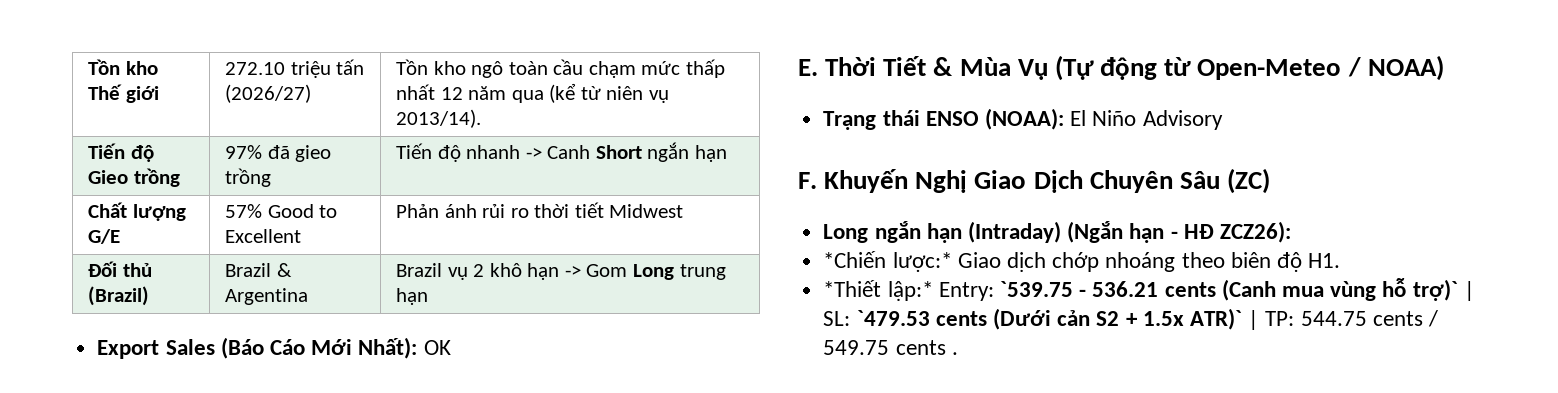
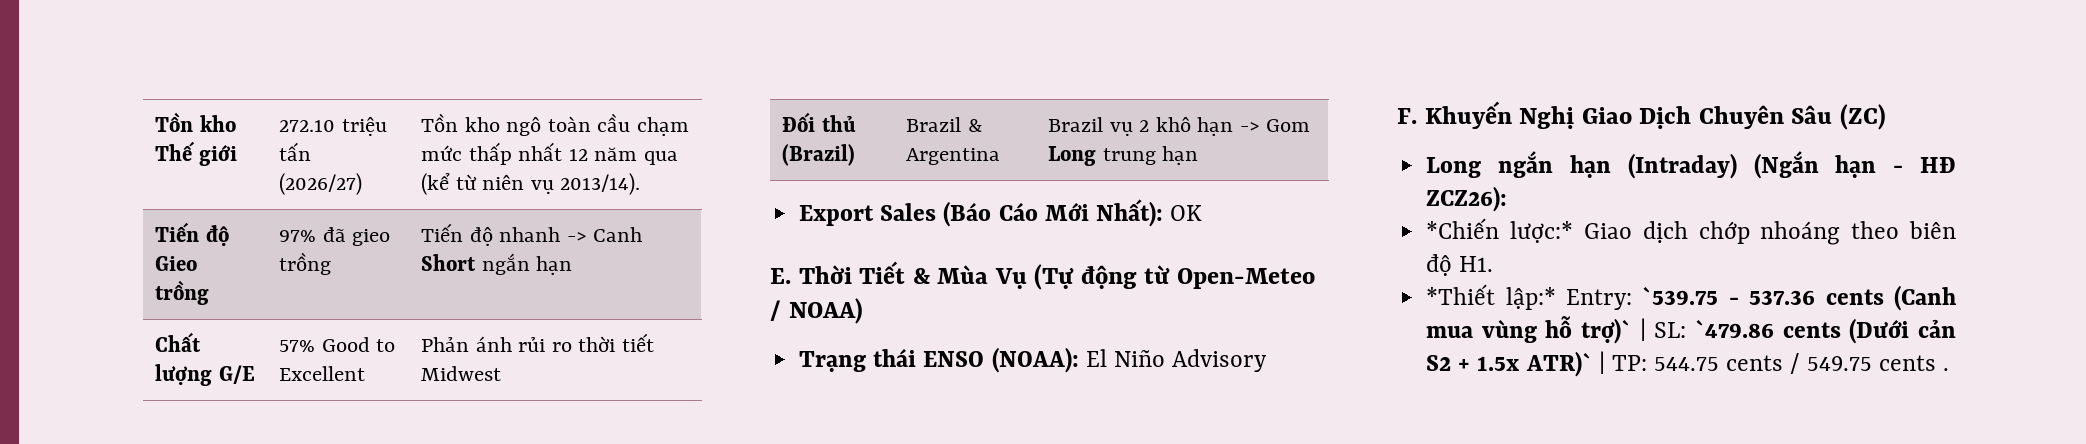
- *Thiết lập:* Entry: `539.75 - 536.21 cents (Canh mua vùng hỗ trợ)` | SL: `479.53 cents (Dưới cản S2 + 1.5x ATR)` | TP: 544.75 cents / 549.75 cents .
+ *Thiết lập:* Entry: `539.75 - 537.36 cents (Canh mua vùng hỗ trợ)` | SL: `479.86 cents (Dưới cản S2 + 1.5x ATR)` | TP: 544.75 cents / 549.75 cents .

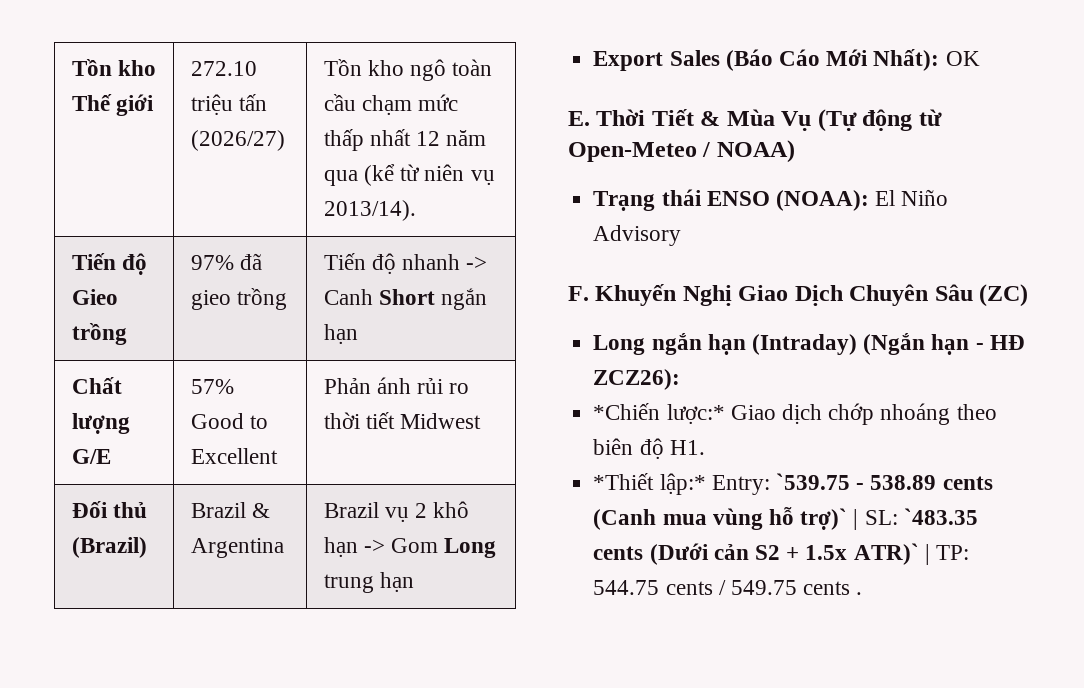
- *Thiết lập:* Entry: `539.75 - 537.36 cents (Canh mua vùng hỗ trợ)` | SL: `479.86 cents (Dưới cản S2 + 1.5x ATR)` | TP: 544.75 cents / 549.75 cents .
+ *Thiết lập:* Entry: `539.75 - 538.89 cents (Canh mua vùng hỗ trợ)` | SL: `483.35 cents (Dưới cản S2 + 1.5x ATR)` | TP: 544.75 cents / 549.75 cents .

